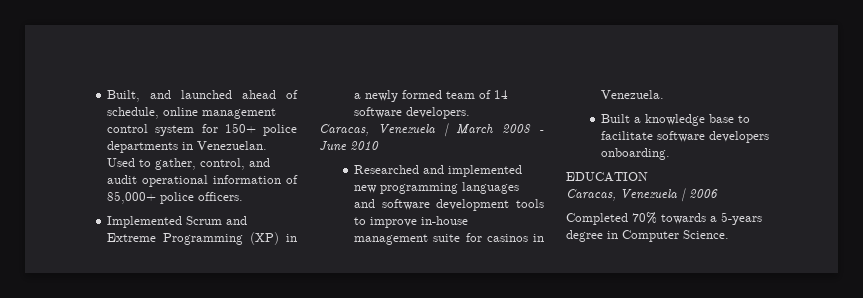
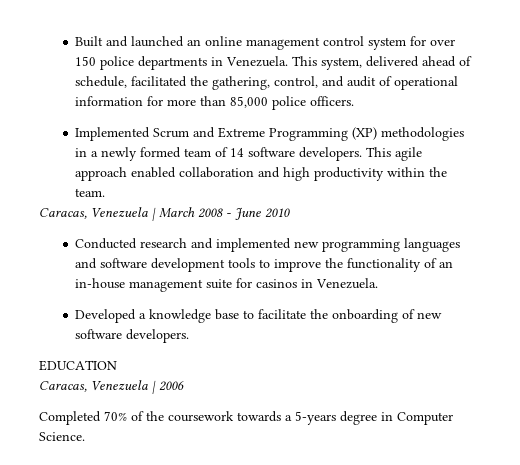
- Built, and launched ahead of schedule, online management control system for 150+ police departments in Venezuelan. Used to gather, control, and audit operational information of 85,000+ police officers.
+ Built and launched an online management control system for over 150 police departments in Venezuela. This system, delivered ahead of schedule, facilitated the gathering, control, and audit of operational information for more than 85,000 police officers.
- Implemented Scrum and Extreme Programming (XP) in a newly formed team of 14 software developers.
+ Implemented Scrum and Extreme Programming (XP) methodologies in a newly formed team of 14 software developers. This agile approach enabled collaboration and high productivity within the team.
- Researched and implemented new programming languages and software development tools to improve in-house management suite for casinos in Venezuela.
+ Conducted research and implemented new programming languages and software development tools to improve the functionality of an in-house management suite for casinos in Venezuela.
- Built a knowledge base to facilitate software developers onboarding.
+ Developed a knowledge base to facilitate the onboarding of new software developers.
- Completed 70% towards a 5-years degree in Computer Science.
+ Completed 70% of the coursework towards a 5-years degree in Computer Science.

